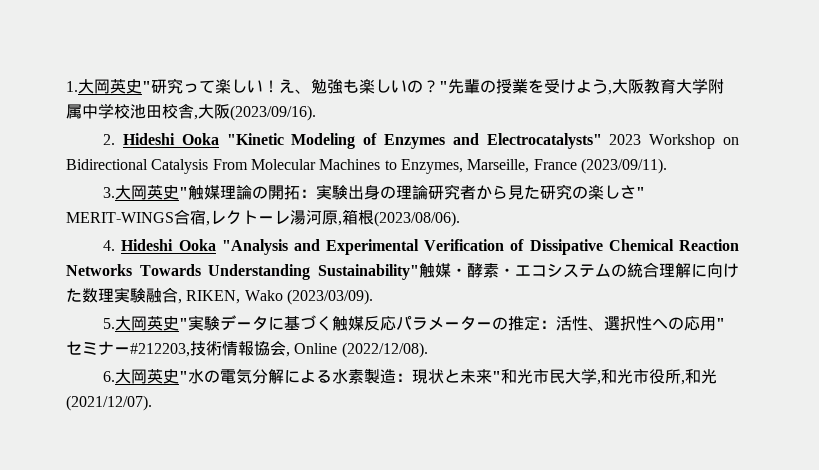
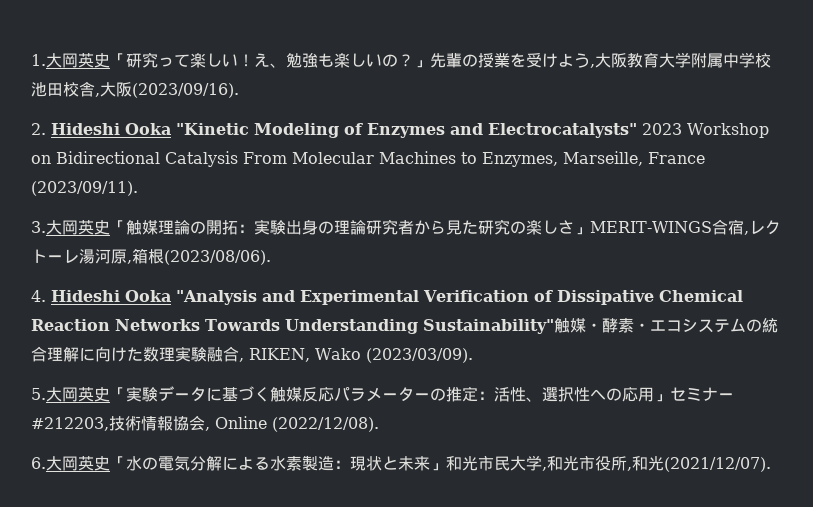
- 1.大岡英史"研究って楽しい！
+ 1.大岡英史「研究って楽しい！
- え、勉強も楽しいの？"先輩の授業を受けよう,大阪教育大学附属中学校池田校舎,大阪(2023/09/16).
+ え、勉強も楽しいの？」先輩の授業を受けよう,大阪教育大学附属中学校池田校舎,大阪(2023/09/16).
- 3.大岡英史"触媒理論の開拓：実験出身の理論研究者から見た研究の楽しさ" MERIT-WINGS合宿,レクトーレ湯河原,箱根(2023/08/06).
+ 3.大岡英史「触媒理論の開拓：実験出身の理論研究者から見た研究の楽しさ」MERIT-WINGS合宿,レクトーレ湯河原,箱根(2023/08/06).
- 5.大岡英史"実験データに基づく触媒反応パラメーターの推定：活性、選択性への応用"セミナー#212203,技術情報協会, Online (2022/12/08).
+ 5.大岡英史「実験データに基づく触媒反応パラメーターの推定：活性、選択性への応用」セミナー#212203,技術情報協会, Online (2022/12/08).
- 6.大岡英史"水の電気分解による水素製造：現状と未来"和光市民大学,和光市役所,和光(2021/12/07).
+ 6.大岡英史「水の電気分解による水素製造：現状と未来」和光市民大学,和光市役所,和光(2021/12/07).

